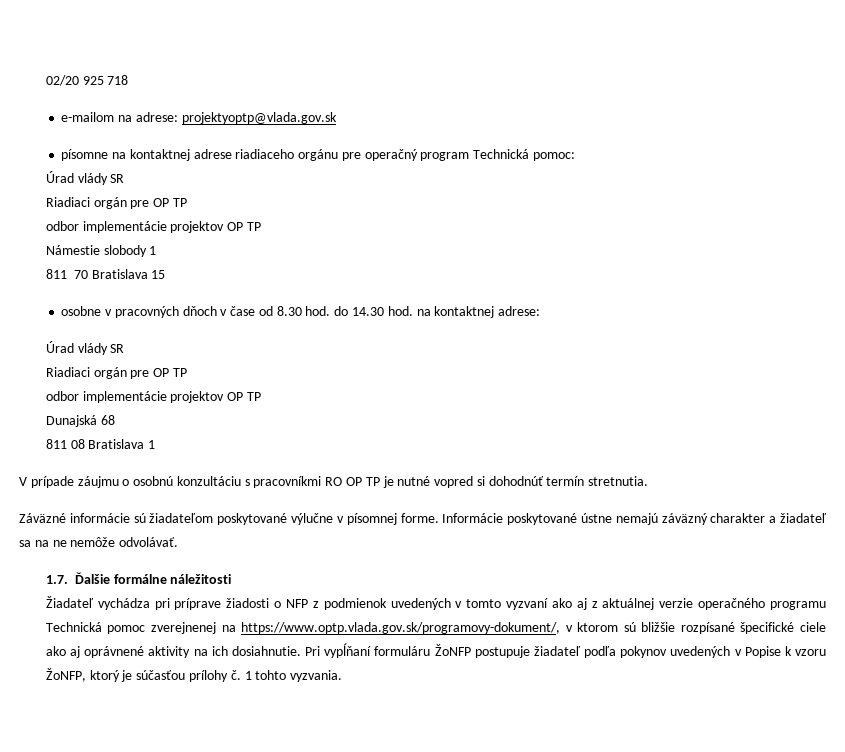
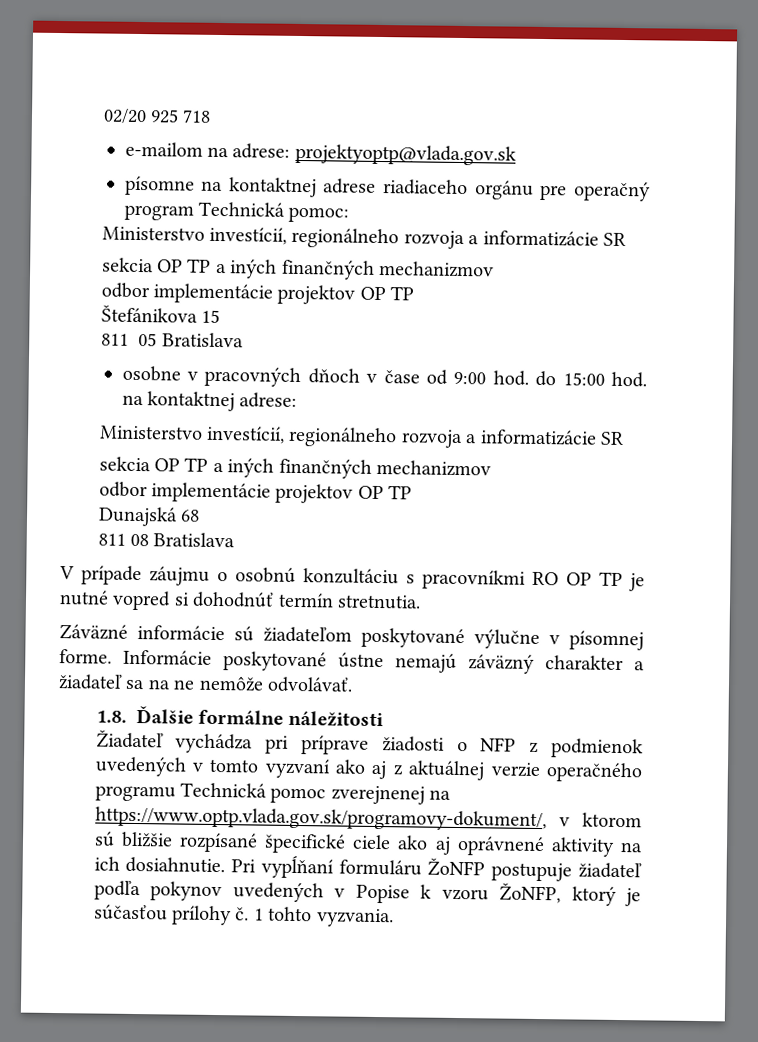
  písomne na kontaktnej adrese riadiaceho orgánu pre operačný program Technická pomoc:
- Úrad vlády SR
- Riadiaci orgán pre OP TP
+ Ministerstvo investícií, regionálneho rozvoja a informatizácie SR
+ sekcia OP TP a iných finančných mechanizmov
  odbor implementácie projektov OP TP
- Námestie slobody 1
- 811 70 Bratislava 15
+ Štefánikova 15
+ 811 05 Bratislava
- osobne v pracovných dňoch v čase od 8.30 hod. do 14.30 hod. na kontaktnej adrese:
- Úrad vlády SR
- Riadiaci orgán pre OP TP
+ osobne v pracovných dňoch v čase od 9:00 hod. do 15:00 hod. na kontaktnej adrese:
+ Ministerstvo investícií, regionálneho rozvoja a informatizácie SR
+ sekcia OP TP a iných finančných mechanizmov
- 811 08 Bratislava 1
+ 811 08 Bratislava
- 1.7. Ďalšie formálne náležitosti
+ 1.8. Ďalšie formálne náležitosti

